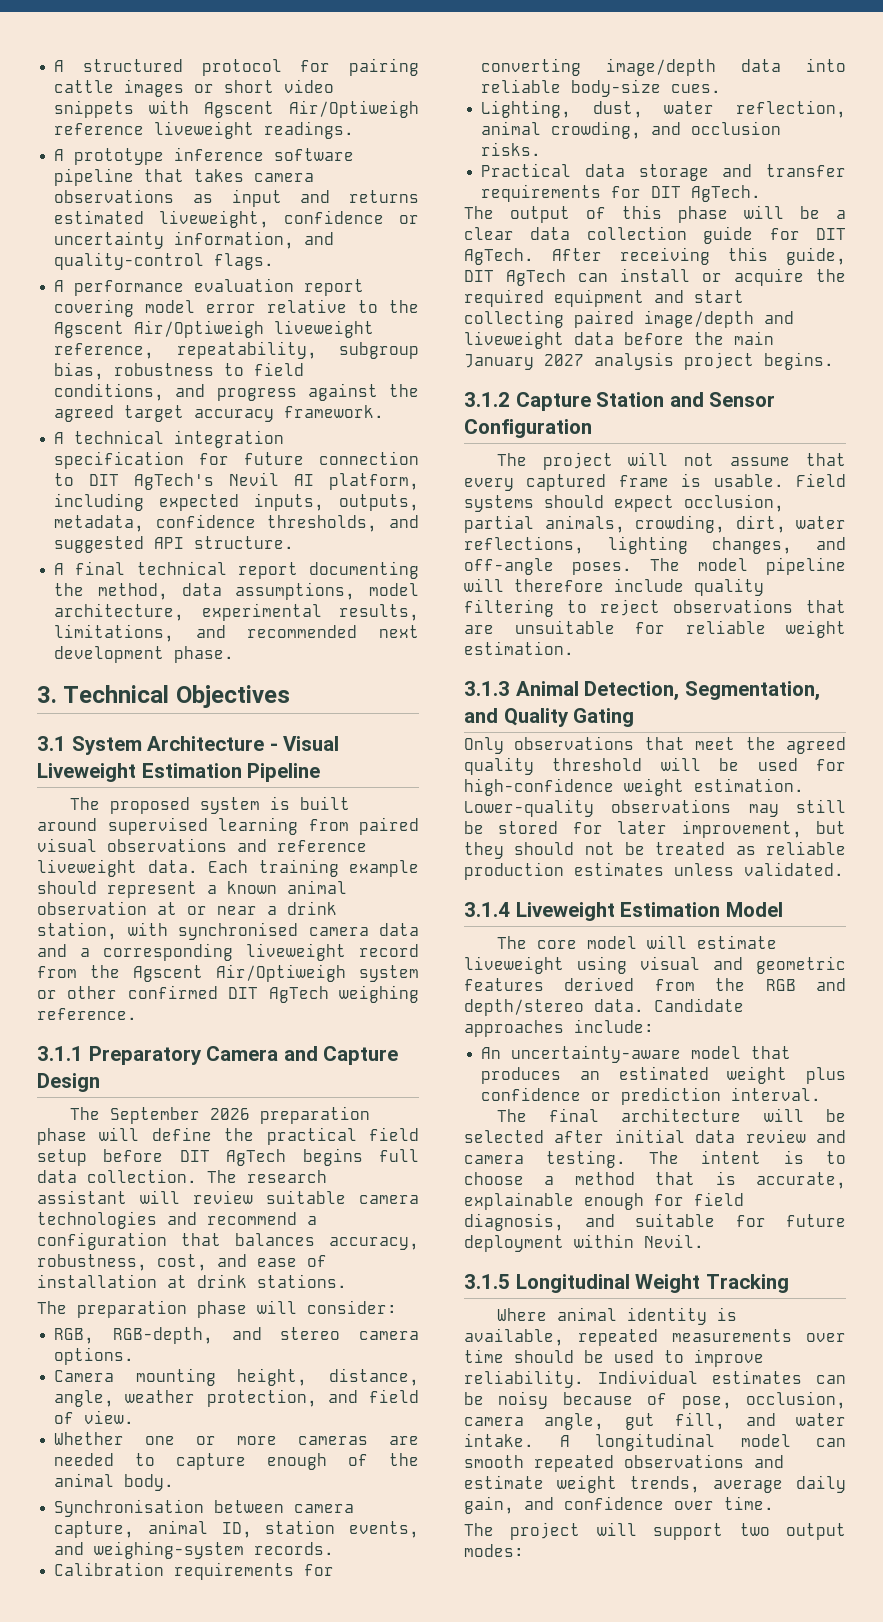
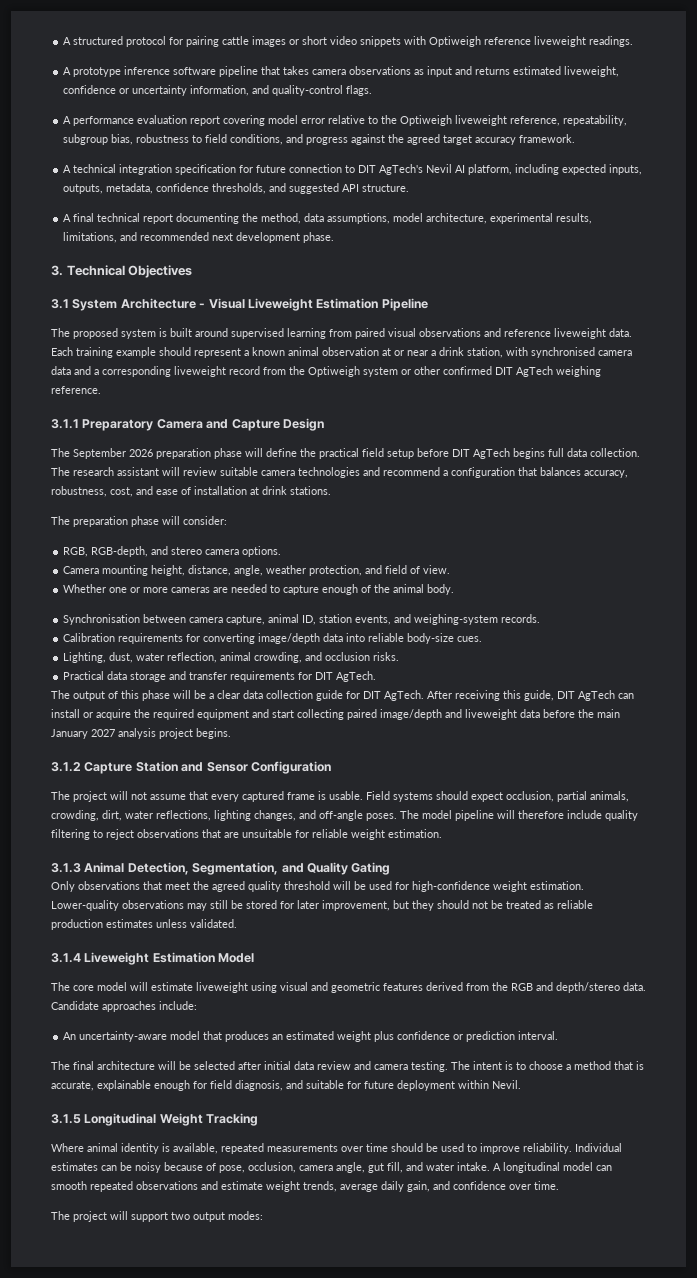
- A structured protocol for pairing cattle images or short video snippets with Agscent Air/Optiweigh reference liveweight readings.
+ A structured protocol for pairing cattle images or short video snippets with Optiweigh reference liveweight readings.
- A performance evaluation report covering model error relative to the Agscent Air/Optiweigh liveweight reference, repeatability, subgroup bias, robustness to field conditions, and progress against the agreed target accuracy framework.
+ A performance evaluation report covering model error relative to the Optiweigh liveweight reference, repeatability, subgroup bias, robustness to field conditions, and progress against the agreed target accuracy framework.
- Each training example should represent a known animal observation at or near a drink station, with synchronised camera data and a corresponding liveweight record from the Agscent Air/Optiweigh system or other confirmed DIT AgTech weighing reference.
+ Each training example should represent a known animal observation at or near a drink station, with synchronised camera data and a corresponding liveweight record from the Optiweigh system or other confirmed DIT AgTech weighing reference.

